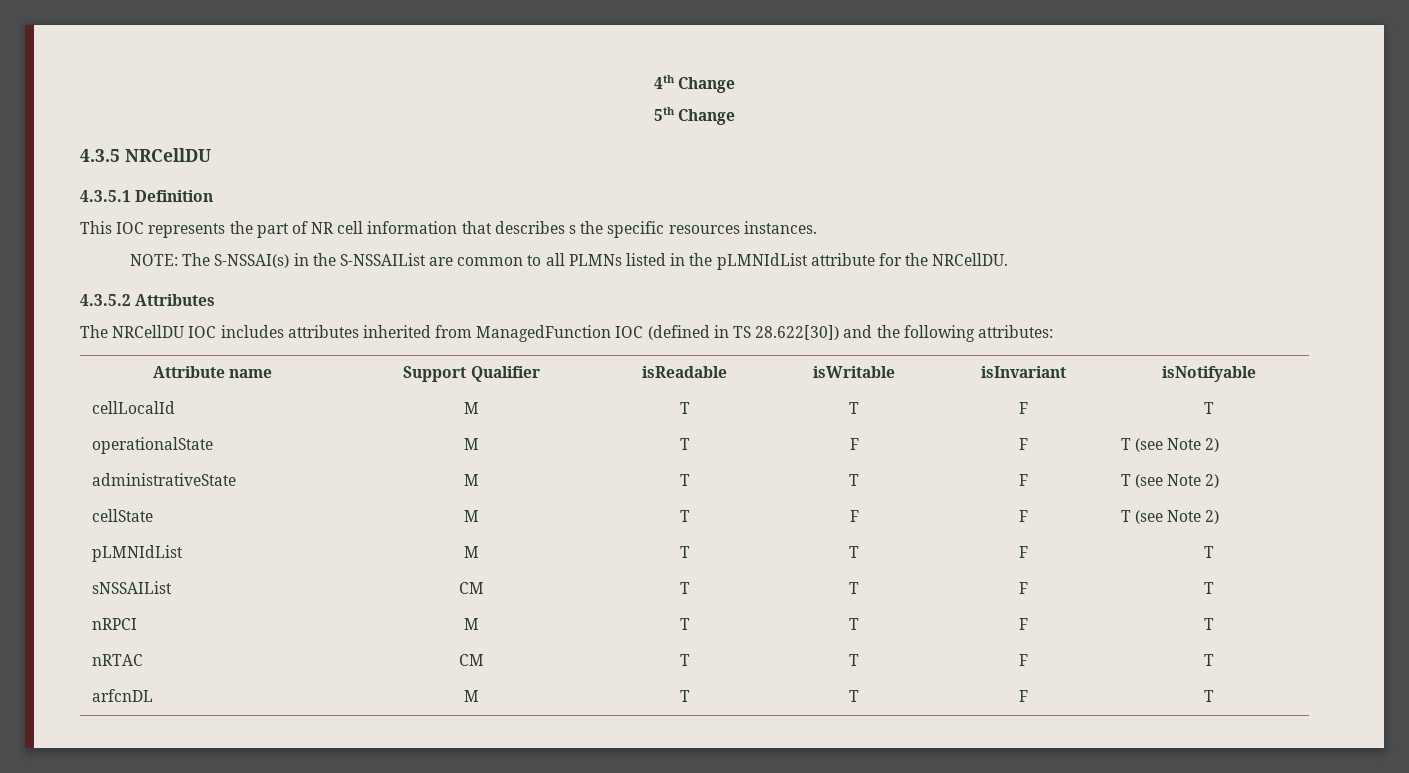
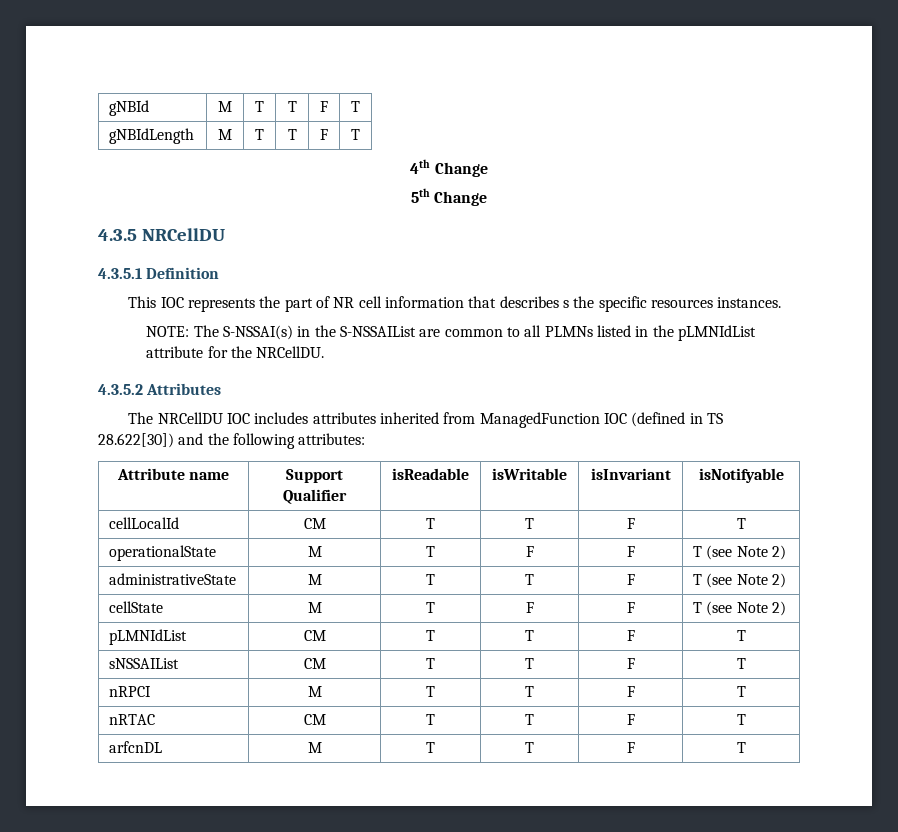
+ gNBId | M | T | T | F | T
+ gNBIdLength | M | T | T | F | T
- cellLocalId | M | T | T | F | T
+ cellLocalId | CM | T | T | F | T
- pLMNIdList | M | T | T | F | T
+ pLMNIdList | CM | T | T | F | T

